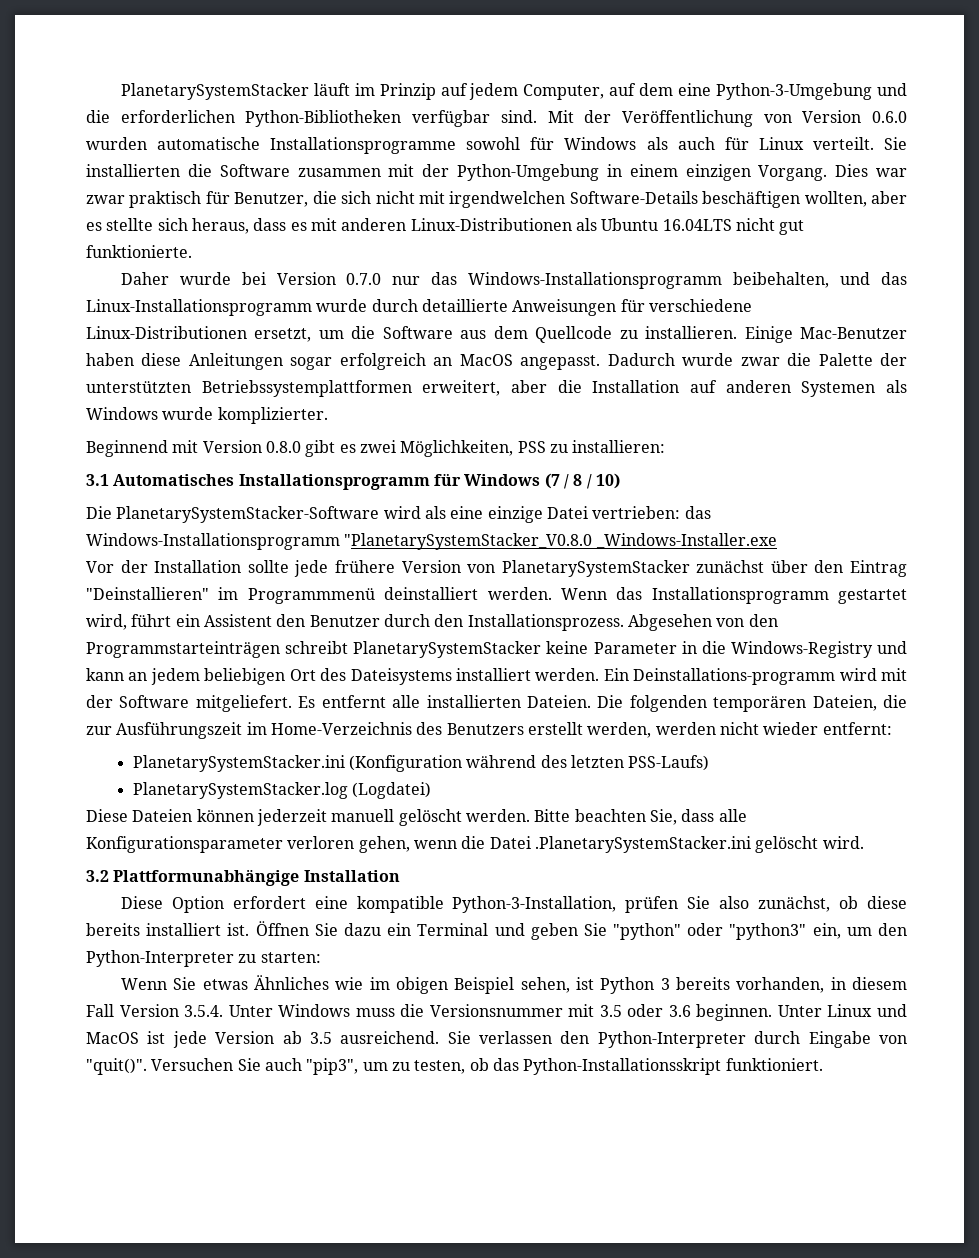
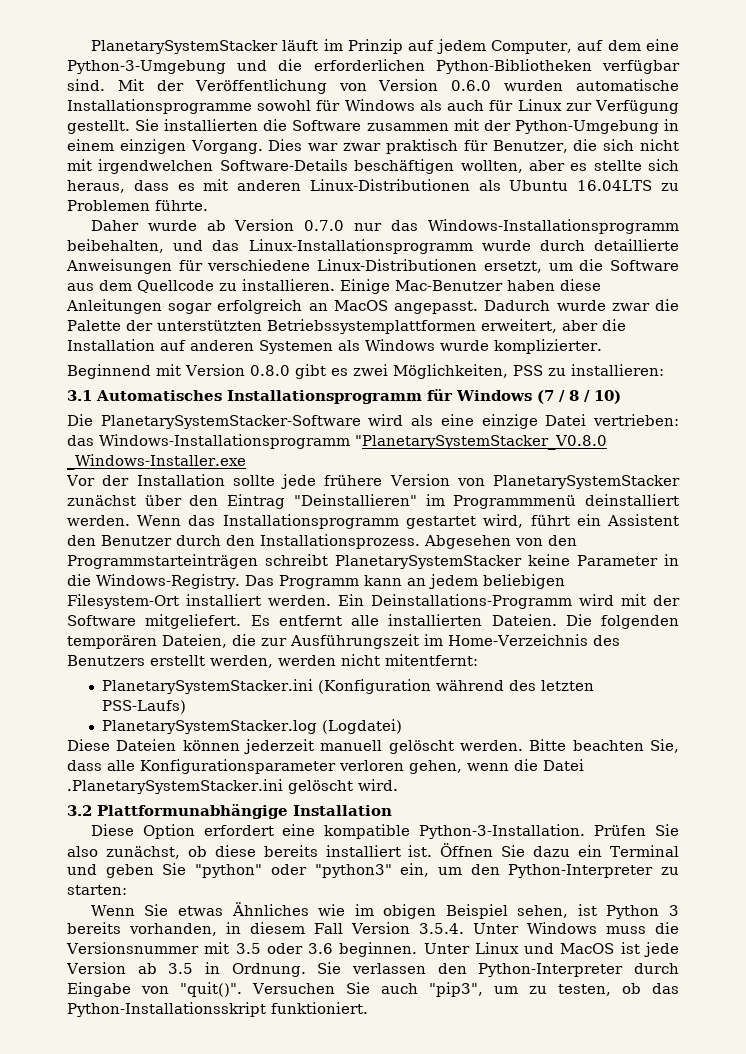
- Mit der Veröffentlichung von Version 0.6.0 wurden automatische Installationsprogramme sowohl für Windows als auch für Linux verteilt.
+ Mit der Veröffentlichung von Version 0.6.0 wurden automatische Installationsprogramme sowohl für Windows als auch für Linux zur Verfügung gestellt.
- Dies war zwar praktisch für Benutzer, die sich nicht mit irgendwelchen Software-Details beschäftigen wollten, aber es stellte sich heraus, dass es mit anderen Linux-Distributionen als Ubuntu 16.04LTS nicht gut funktionierte.
+ Dies war zwar praktisch für Benutzer, die sich nicht mit irgendwelchen Software-Details beschäftigen wollten, aber es stellte sich heraus, dass es mit anderen Linux-Distributionen als Ubuntu 16.04LTS zu Problemen führte.
- Daher wurde bei Version 0.7.0 nur das Windows-Installationsprogramm beibehalten, und das Linux-Installationsprogramm wurde durch detaillierte Anweisungen für verschiedene Linux-Distributionen ersetzt, um die Software aus dem Quellcode zu installieren.
+ Daher wurde ab Version 0.7.0 nur das Windows-Installationsprogramm beibehalten, und das Linux-Installationsprogramm wurde durch detaillierte Anweisungen für verschiedene Linux-Distributionen ersetzt, um die Software aus dem Quellcode zu installieren.
- Abgesehen von den Programmstarteinträgen schreibt PlanetarySystemStacker keine Parameter in die Windows-Registry und kann an jedem beliebigen Ort des Dateisystems installiert werden.
+ Abgesehen von den Programmstarteinträgen schreibt PlanetarySystemStacker keine Parameter in die Windows-Registry. Das Programm kann an jedem beliebigen Filesystem-Ort installiert werden.
- Ein Deinstallations-programm wird mit der Software mitgeliefert.
+ Ein Deinstallations-Programm wird mit der Software mitgeliefert.
- Die folgenden temporären Dateien, die zur Ausführungszeit im Home-Verzeichnis des Benutzers erstellt werden, werden nicht wieder entfernt:
+ Die folgenden temporären Dateien, die zur Ausführungszeit im Home-Verzeichnis des Benutzers erstellt werden, werden nicht mitentfernt:
- Diese Option erfordert eine kompatible Python-3-Installation, prüfen Sie also zunächst, ob diese bereits installiert ist.
+ Diese Option erfordert eine kompatible Python-3-Installation. Prüfen Sie also zunächst, ob diese bereits installiert ist.
- Unter Linux und MacOS ist jede Version ab 3.5 ausreichend.
+ Unter Linux und MacOS ist jede Version ab 3.5 in Ordnung.

